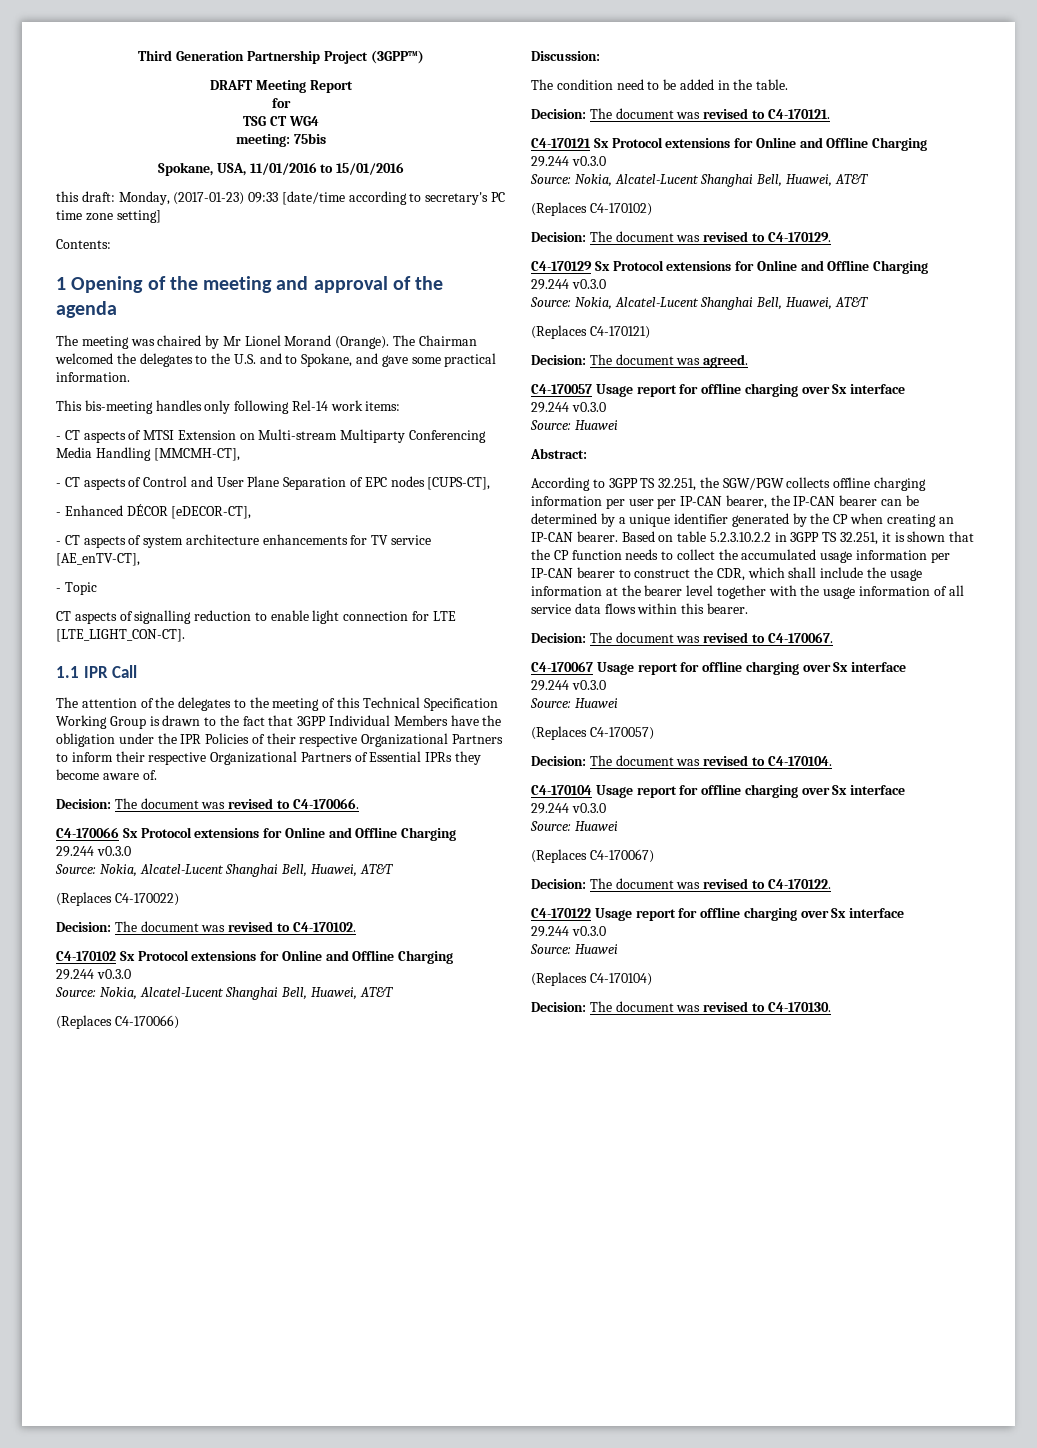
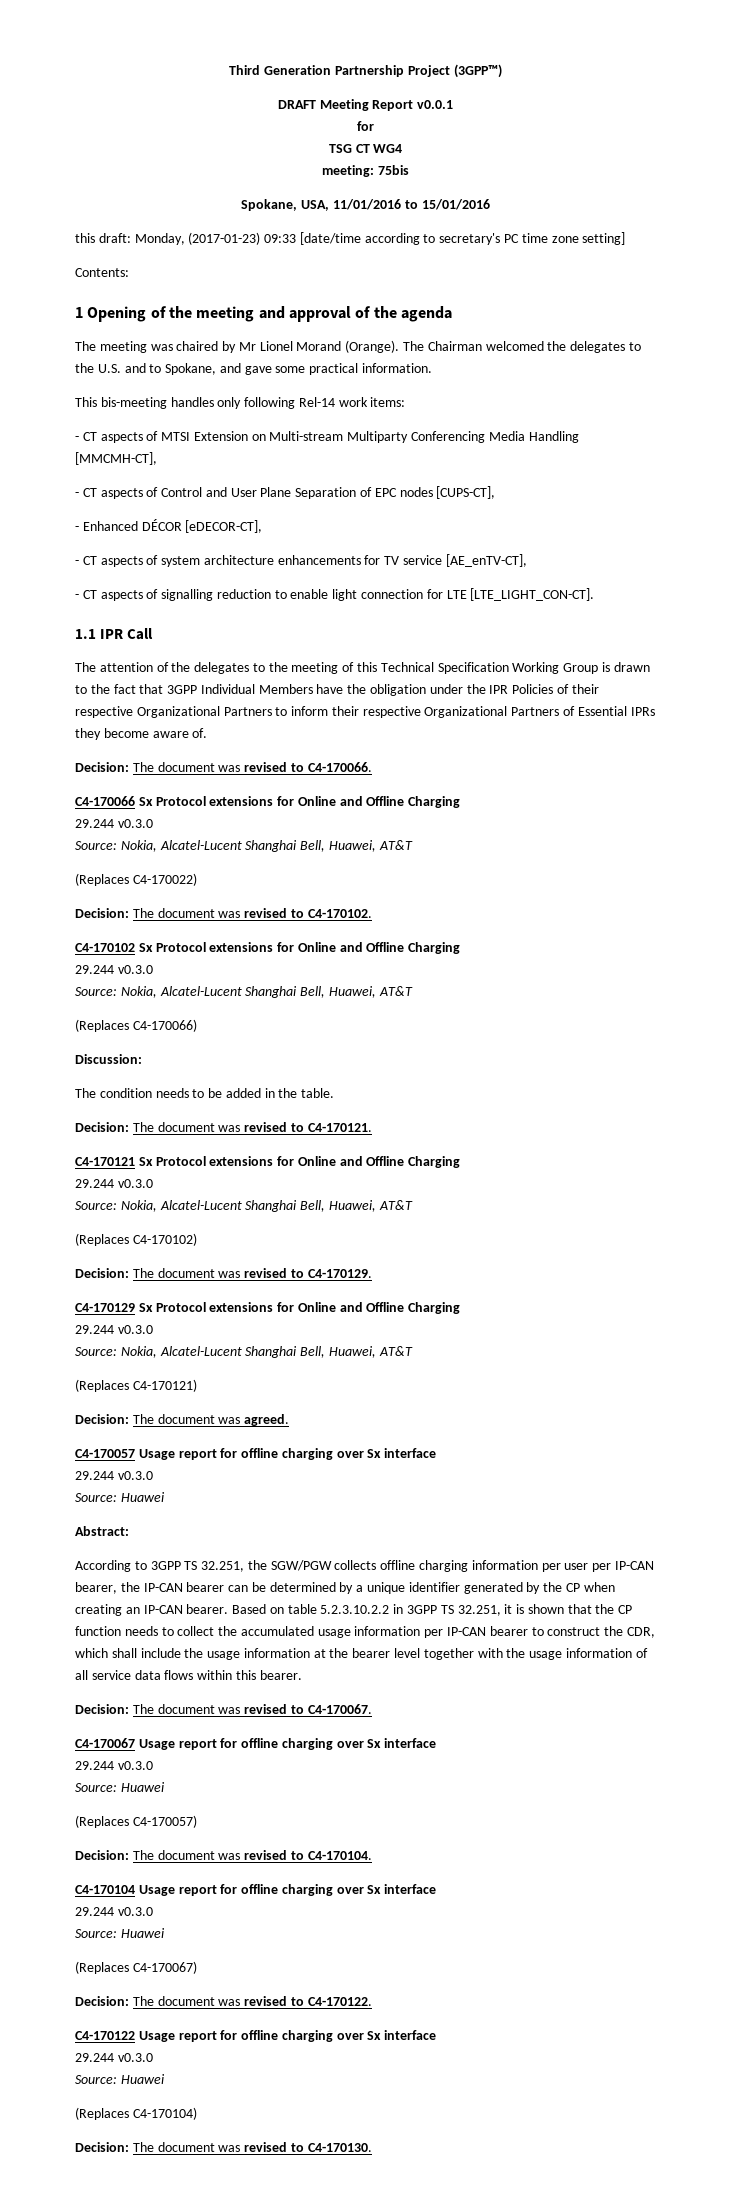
- DRAFT Meeting Report
+ DRAFT Meeting Report v0.0.1
- - Topic
- CT aspects of signalling reduction to enable light connection for LTE [LTE_LIGHT_CON-CT].
+ - CT aspects of signalling reduction to enable light connection for LTE [LTE_LIGHT_CON-CT].
- The condition need to be added in the table.
+ The condition needs to be added in the table.

